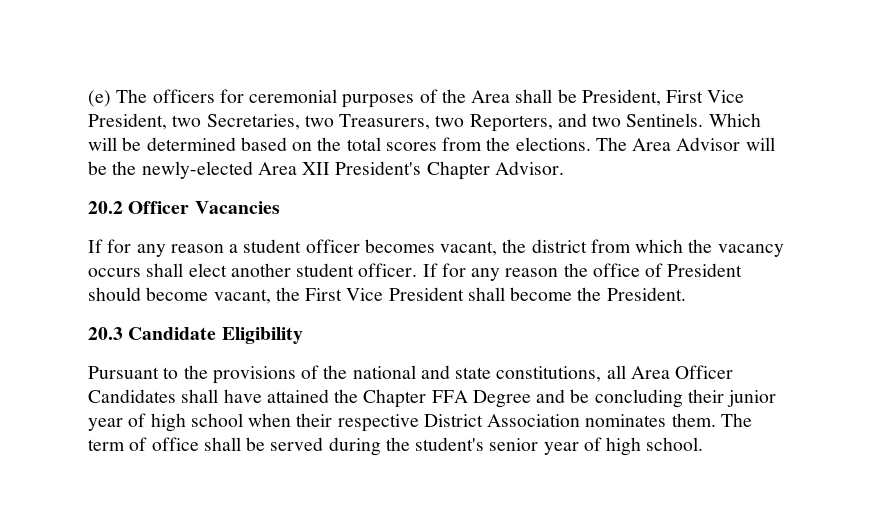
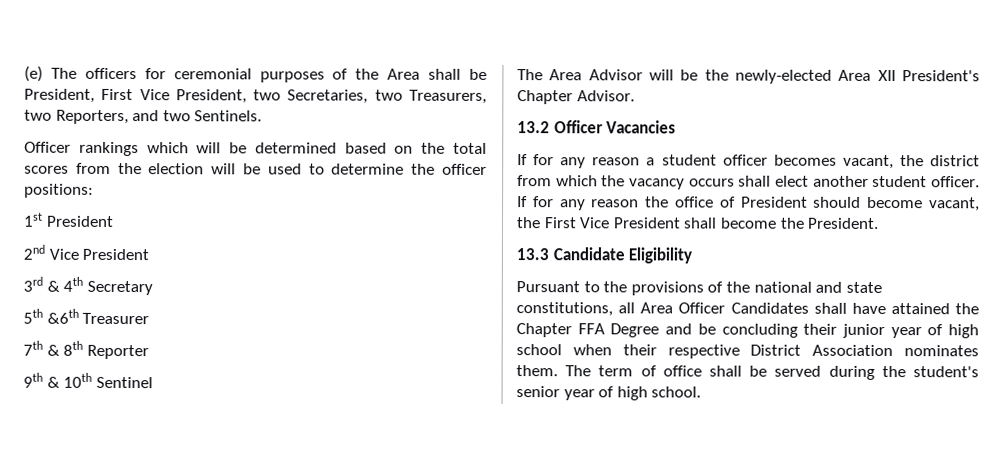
- (e) The officers for ceremonial purposes of the Area shall be President, First Vice President, two Secretaries, two Treasurers, two Reporters, and two Sentinels. Which will be determined based on the total scores from the elections. The Area Advisor will be the newly-elected Area XII President's Chapter Advisor.
+ (e) The officers for ceremonial purposes of the Area shall be President, First Vice President, two Secretaries, two Treasurers, two Reporters, and two Sentinels.
+ Officer rankings which will be determined based on the total scores from the election will be used to determine the officer positions:
+ 1st President
+ 2nd Vice President
+ 3rd & 4th Secretary
+ 5th &6th Treasurer
+ 7th & 8th Reporter
+ 9th & 10th Sentinel
+ The Area Advisor will be the newly-elected Area XII President's Chapter Advisor.
- 20.2 Officer Vacancies
+ 13.2 Officer Vacancies
- 20.3 Candidate Eligibility
+ 13.3 Candidate Eligibility

